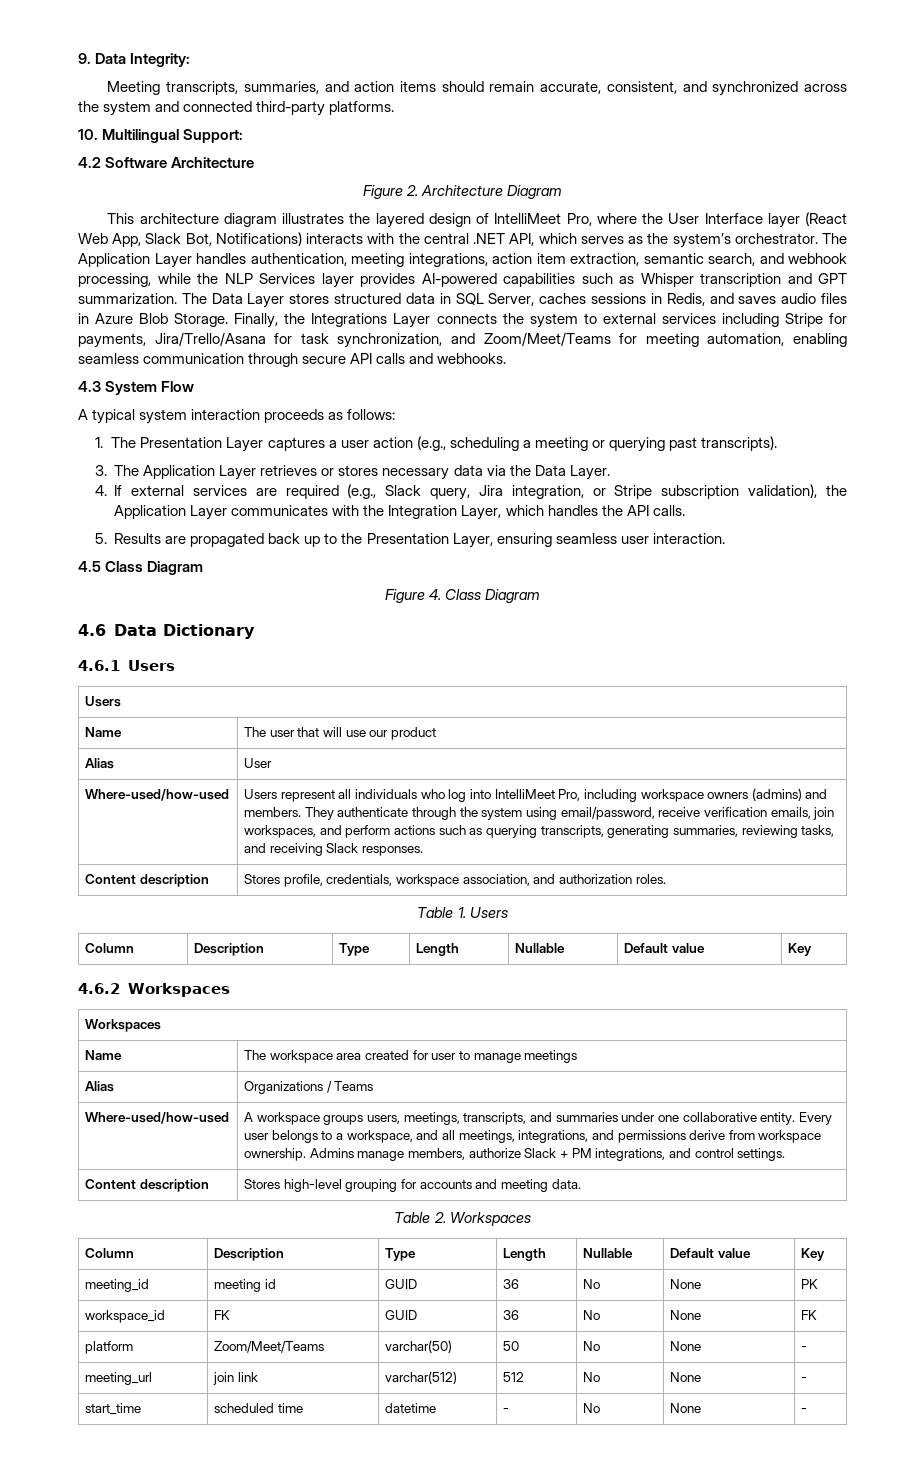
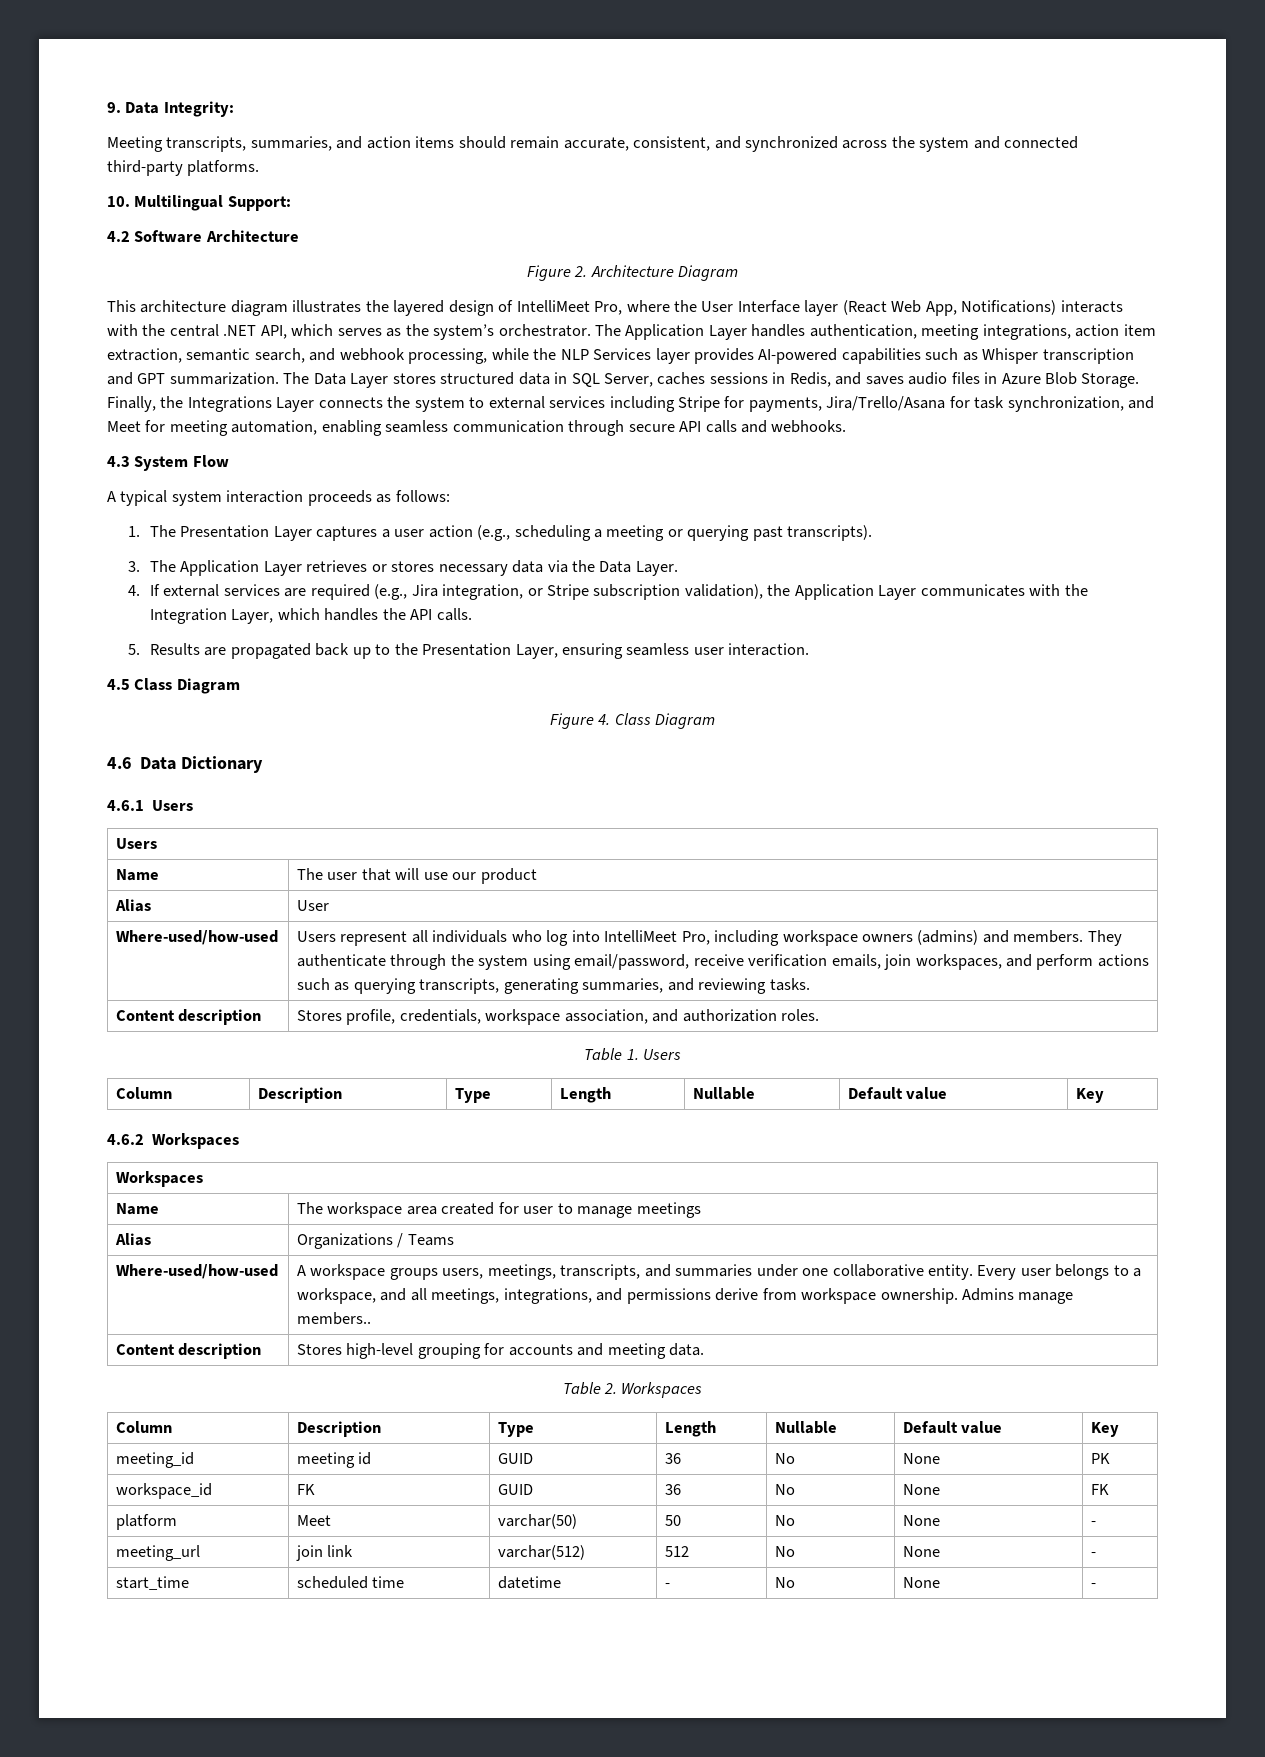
- This architecture diagram illustrates the layered design of IntelliMeet Pro, where the User Interface layer (React Web App, Slack Bot, Notifications) interacts with the central .NET API, which serves as the system’s orchestrator.
+ This architecture diagram illustrates the layered design of IntelliMeet Pro, where the User Interface layer (React Web App, Notifications) interacts with the central .NET API, which serves as the system’s orchestrator.
- Finally, the Integrations Layer connects the system to external services including Stripe for payments, Jira/Trello/Asana for task synchronization, and Zoom/Meet/Teams for meeting automation, enabling seamless communication through secure API calls and webhooks.
+ Finally, the Integrations Layer connects the system to external services including Stripe for payments, Jira/Trello/Asana for task synchronization, and Meet for meeting automation, enabling seamless communication through secure API calls and webhooks.
- 4. If external services are required (e.g., Slack query, Jira integration, or Stripe subscription validation), the Application Layer communicates with the Integration Layer, which handles the API calls.
+ 4. If external services are required (e.g., Jira integration, or Stripe subscription validation), the Application Layer communicates with the Integration Layer, which handles the API calls.
- They authenticate through the system using email/password, receive verification emails, join workspaces, and perform actions such as querying transcripts, generating summaries, reviewing tasks, and receiving Slack responses.
+ They authenticate through the system using email/password, receive verification emails, join workspaces, and perform actions such as querying transcripts, generating summaries, and reviewing tasks.
- Where-used/how-used | A workspace groups users, meetings, transcripts, and summaries under one collaborative entity. Every user belongs to a workspace, and all meetings, integrations, and permissions derive from workspace ownership. Admins manage members, authorize Slack + PM integrations, and control settings.
+ Where-used/how-used | A workspace groups users, meetings, transcripts, and summaries under one collaborative entity. Every user belongs to a workspace, and all meetings, integrations, and permissions derive from workspace ownership. Admins manage members..
- platform | Zoom/Meet/Teams | varchar(50) | 50 | No | None | -
+ platform | Meet | varchar(50) | 50 | No | None | -

